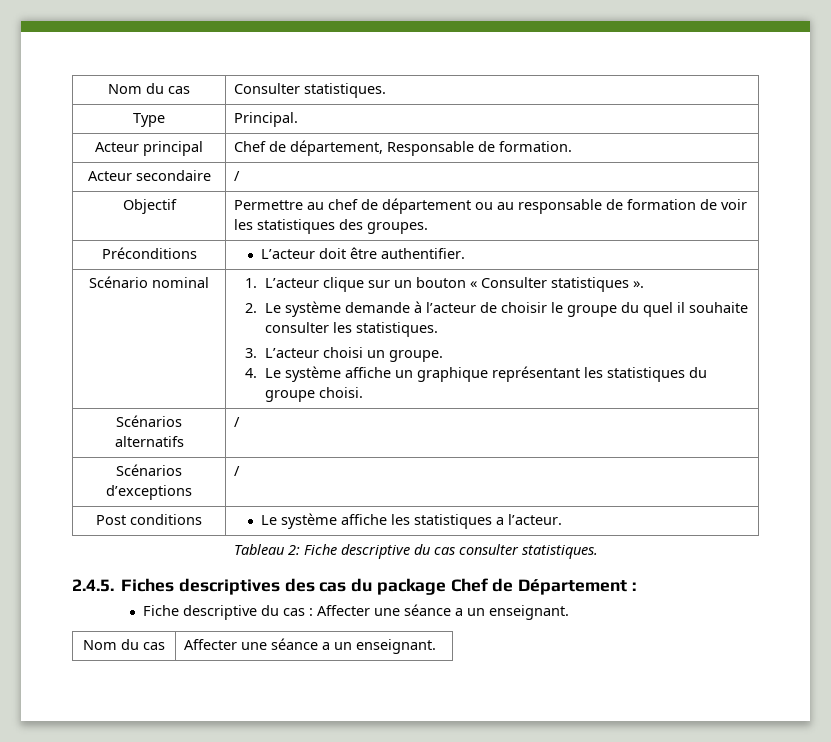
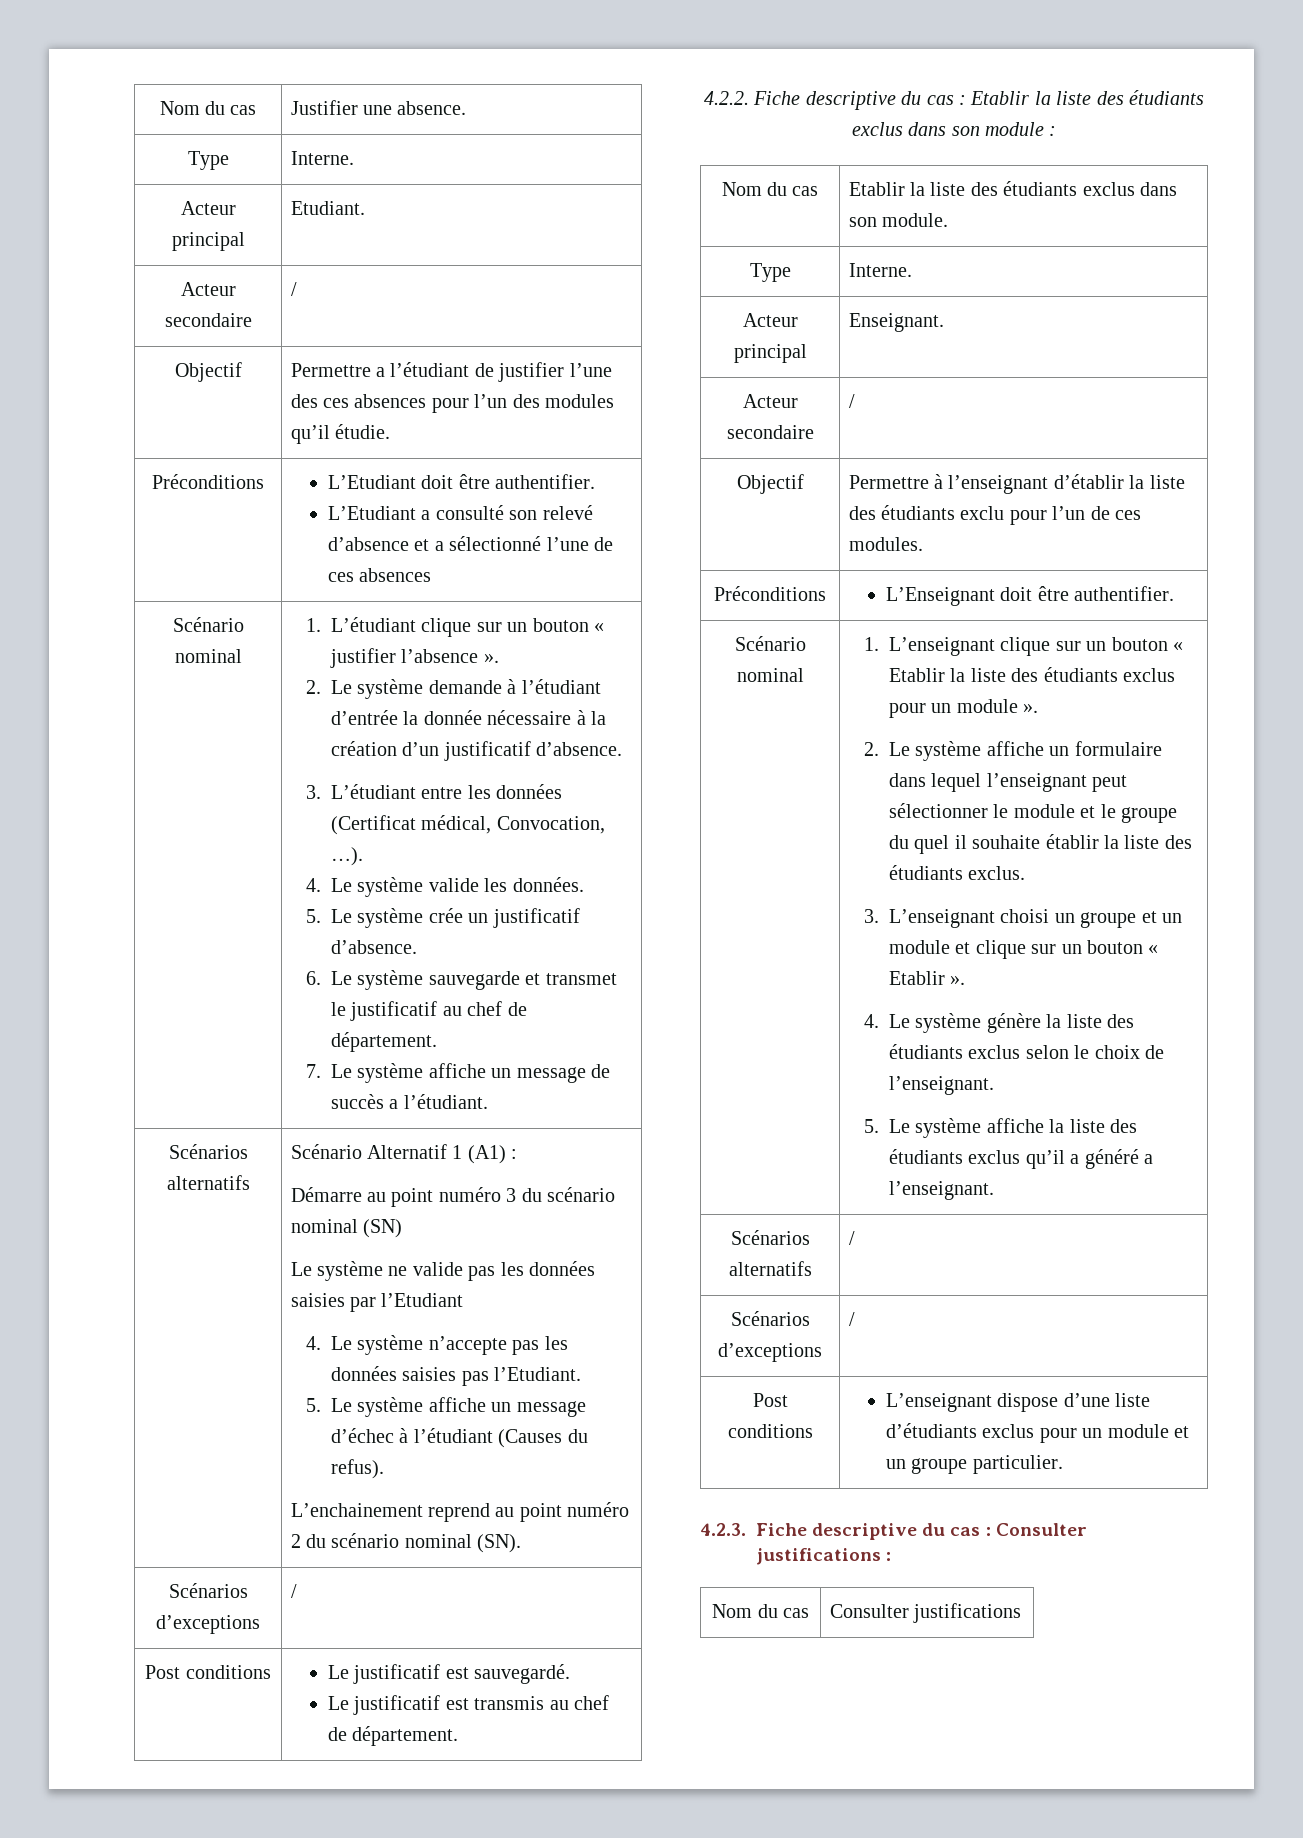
- Nom du cas | Consulter statistiques.
- Type | Principal.
- Acteur principal | Chef de département, Responsable de formation.
+ Nom du cas | Justifier une absence.
+ Type | Interne.
+ Acteur principal | Etudiant.
  Acteur secondaire | /
- Objectif | Permettre au chef de département ou au responsable de formation de voir les statistiques des groupes.
- Préconditions | L’acteur doit être authentifier.
+ Objectif | Permettre a l’étudiant de justifier l’une des ces absences pour l’un des modules qu’il étudie.
+ Préconditions | L’Etudiant doit être authentifier.
+ L’Etudiant a consulté son relevé d’absence et a sélectionné l’une de ces absences
+ Scénario nominal | 1. L’étudiant clique sur un bouton « justifier l’absence ».
+ 2. Le système demande à l’étudiant d’entrée la donnée nécessaire à la création d’un justificatif d’absence.
+ 3. L’étudiant entre les données (Certificat médical, Convocation, …).
+ 4. Le système valide les données.
+ 5. Le système crée un justificatif d’absence.
+ 6. Le système sauvegarde et transmet le justificatif au chef de département.
+ 7. Le système affiche un message de succès a l’étudiant.
+ Scénarios alternatifs | Scénario Alternatif 1 (A1) :
+ Démarre au point numéro 3 du scénario nominal (SN)
+ Le système ne valide pas les données saisies par l’Etudiant
+ 4. Le système n’accepte pas les données saisies pas l’Etudiant.
+ 5. Le système affiche un message d’échec à l’étudiant (Causes du refus).
+ L’enchainement reprend au point numéro 2 du scénario nominal (SN).
+ Scénarios d’exceptions | /
+ Post conditions | Le justificatif est sauvegardé.
+ Le justificatif est transmis au chef de département.
+ 4.2.2. Fiche descriptive du cas : Etablir la liste des étudiants exclus dans son module :
+ Nom du cas | Etablir la liste des étudiants exclus dans son module.
+ Type | Interne.
+ Acteur principal | Enseignant.
+ Acteur secondaire | /
+ Objectif | Permettre à l’enseignant d’établir la liste des étudiants exclu pour l’un de ces modules.
+ Préconditions | L’Enseignant doit être authentifier.
- 1. L’acteur clique sur un bouton « Consulter statistiques ».
- 2. Le système demande à l’acteur de choisir le groupe du quel il souhaite consulter les statistiques.
- 3. L’acteur choisi un groupe.
- 4. Le système affiche un graphique représentant les statistiques du groupe choisi.
+ 1. L’enseignant clique sur un bouton « Etablir la liste des étudiants exclus pour un module ».
+ 2. Le système affiche un formulaire dans lequel l’enseignant peut sélectionner le module et le groupe du quel il souhaite établir la liste des étudiants exclus.
+ 3. L’enseignant choisi un groupe et un module et clique sur un bouton « Etablir ».
+ 4. Le système génère la liste des étudiants exclus selon le choix de l’enseignant.
+ 5. Le système affiche la liste des étudiants exclus qu’il a généré a l’enseignant.
- Post conditions | Le système affiche les statistiques a l’acteur.
- Tableau 2: Fiche descriptive du cas consulter statistiques.
- 2.4.5. Fiches descriptives des cas du package Chef de Département :
- Fiche descriptive du cas : Affecter une séance a un enseignant.
- Nom du cas | Affecter une séance a un enseignant.
+ Post conditions | L’enseignant dispose d’une liste d’étudiants exclus pour un module et un groupe particulier.
+ 4.2.3. Fiche descriptive du cas : Consulter justifications :
+ Nom du cas | Consulter justifications

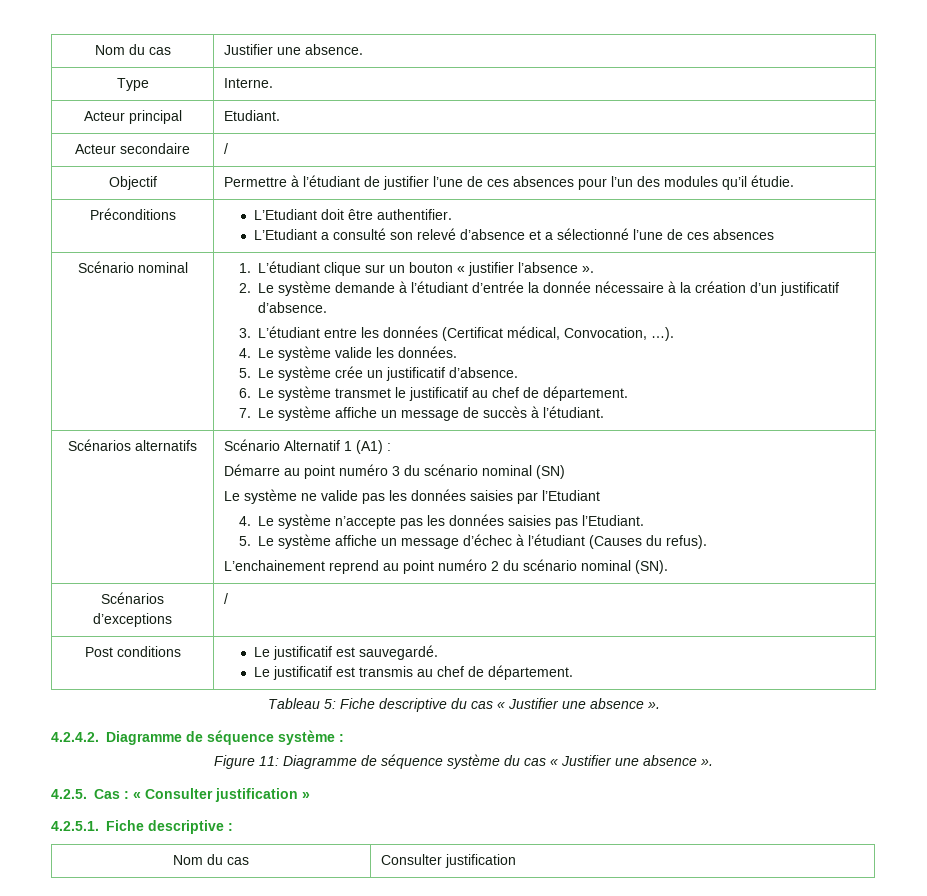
- Objectif | Permettre a l’étudiant de justifier l’une des ces absences pour l’un des modules qu’il étudie.
+ Objectif | Permettre à l’étudiant de justifier l’une de ces absences pour l’un des modules qu’il étudie.
- 6. Le système sauvegarde et transmet le justificatif au chef de département.
+ 6. Le système transmet le justificatif au chef de département.
- 7. Le système affiche un message de succès a l’étudiant.
+ 7. Le système affiche un message de succès à l’étudiant.
- 4.2.2. Fiche descriptive du cas : Etablir la liste des étudiants exclus dans son module :
- Nom du cas | Etablir la liste des étudiants exclus dans son module.
- Type | Interne.
- Acteur principal | Enseignant.
- Acteur secondaire | /
- Objectif | Permettre à l’enseignant d’établir la liste des étudiants exclu pour l’un de ces modules.
- Préconditions | L’Enseignant doit être authentifier.
- Scénario nominal | 1. L’enseignant clique sur un bouton « Etablir la liste des étudiants exclus pour un module ».
- 2. Le système affiche un formulaire dans lequel l’enseignant peut sélectionner le module et le groupe du quel il souhaite établir la liste des étudiants exclus.
- 3. L’enseignant choisi un groupe et un module et clique sur un bouton « Etablir ».
- 4. Le système génère la liste des étudiants exclus selon le choix de l’enseignant.
- 5. Le système affiche la liste des étudiants exclus qu’il a généré a l’enseignant.
- Scénarios alternatifs | /
- Scénarios d’exceptions | /
- Post conditions | L’enseignant dispose d’une liste d’étudiants exclus pour un module et un groupe particulier.
- 4.2.3. Fiche descriptive du cas : Consulter justifications :
+ Tableau 5: Fiche descriptive du cas « Justifier une absence ».
+ 4.2.4.2. Diagramme de séquence système :
+ Figure 11: Diagramme de séquence système du cas « Justifier une absence ».
+ 4.2.5. Cas : « Consulter justification »
+ 4.2.5.1. Fiche descriptive :
- Nom du cas | Consulter justifications
+ Nom du cas | Consulter justification

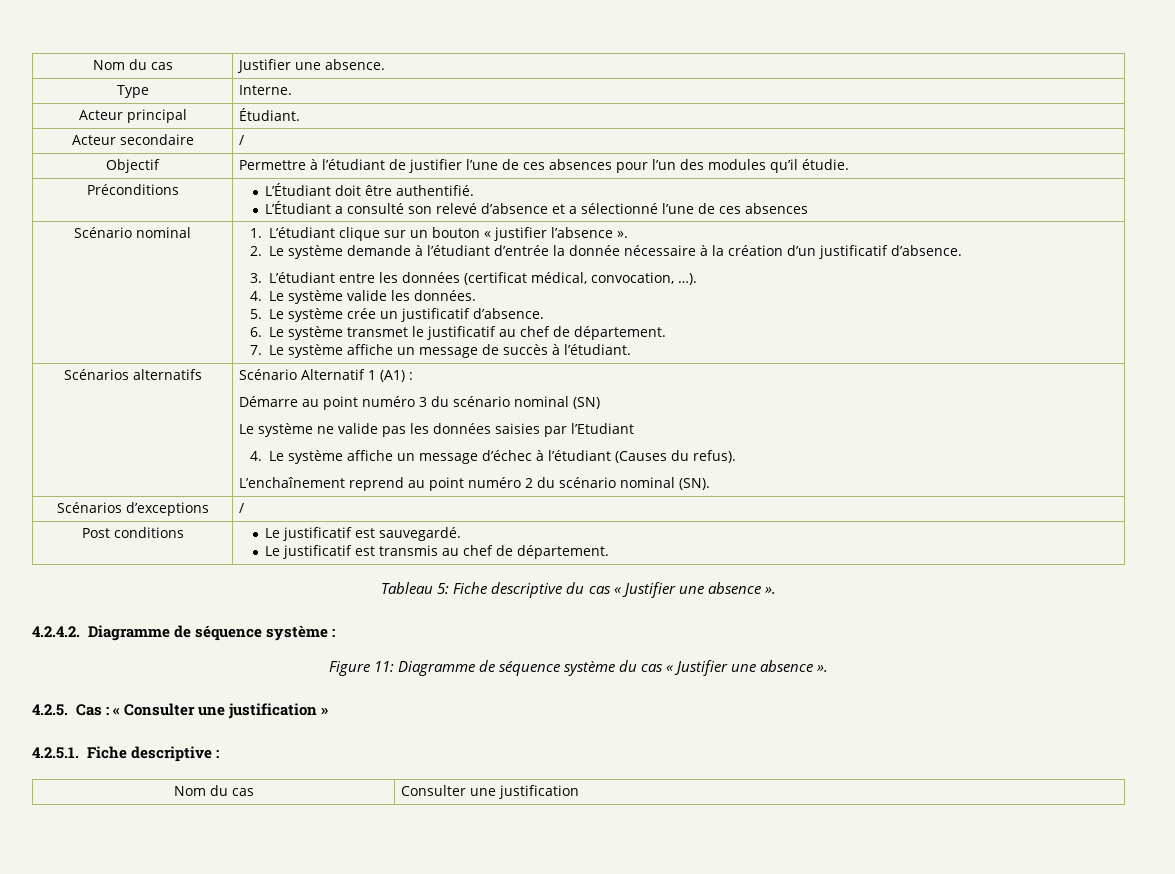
- Acteur principal | Etudiant.
+ Acteur principal | Étudiant.
- Préconditions | L’Etudiant doit être authentifier.
- L’Etudiant a consulté son relevé d’absence et a sélectionné l’une de ces absences
+ Préconditions | L’Étudiant doit être authentifié.
+ L’Étudiant a consulté son relevé d’absence et a sélectionné l’une de ces absences
- 3. L’étudiant entre les données (Certificat médical, Convocation, …).
+ 3. L’étudiant entre les données (certificat médical, convocation, …).
- 4. Le système n’accepte pas les données saisies pas l’Etudiant.
- 5. Le système affiche un message d’échec à l’étudiant (Causes du refus).
+ 4. Le système affiche un message d’échec à l’étudiant (Causes du refus).
- L’enchainement reprend au point numéro 2 du scénario nominal (SN).
+ L’enchaînement reprend au point numéro 2 du scénario nominal (SN).
- 4.2.5. Cas : « Consulter justification »
+ 4.2.5. Cas : « Consulter une justification »
- Nom du cas | Consulter justification
+ Nom du cas | Consulter une justification

